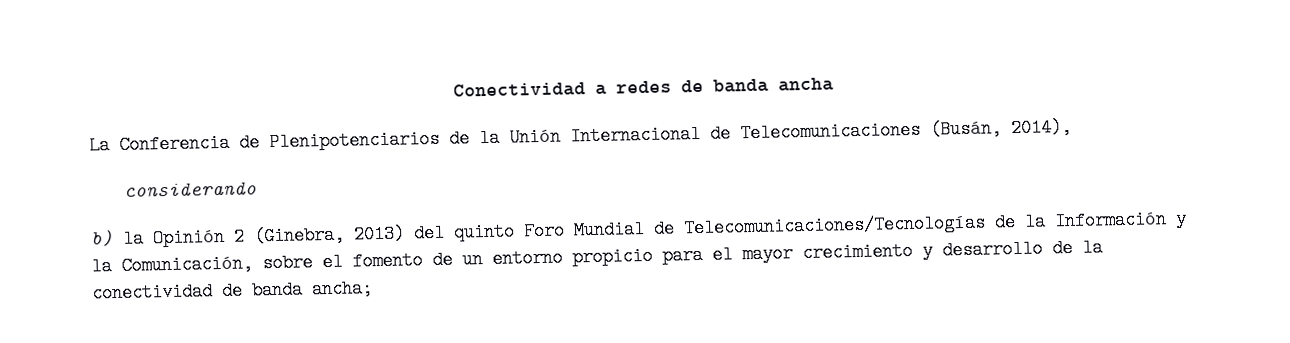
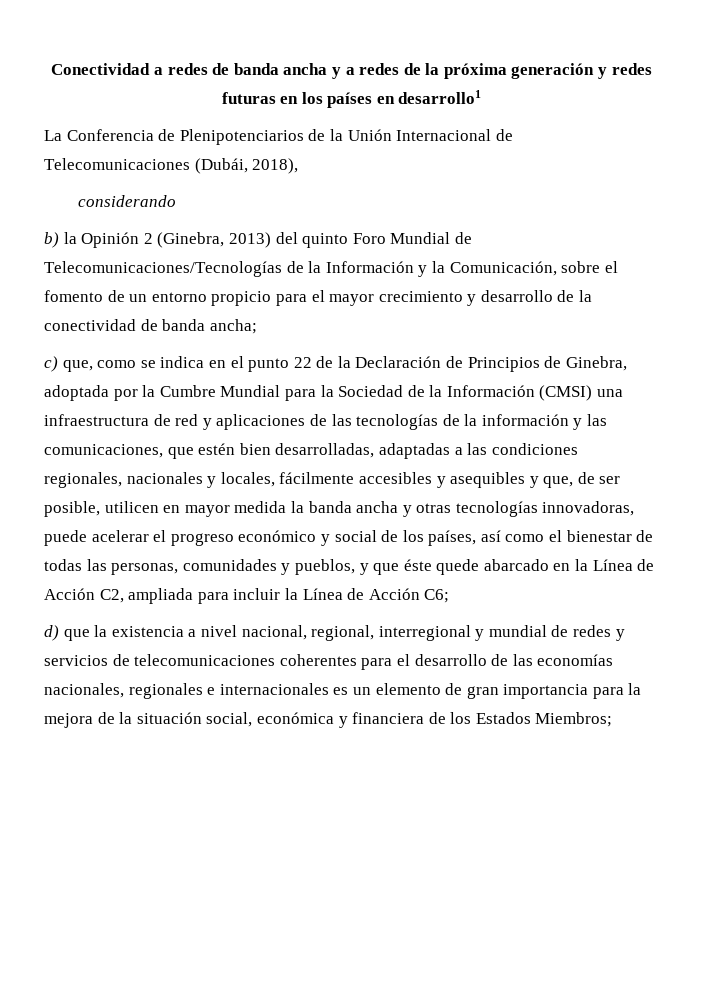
- Conectividad a redes de banda ancha
+ Conectividad a redes de banda ancha y a redes de la próxima generación y redes futuras en los países en desarrollo1
- La Conferencia de Plenipotenciarios de la Unión Internacional de Telecomunicaciones (Busán, 2014),
+ La Conferencia de Plenipotenciarios de la Unión Internacional de Telecomunicaciones (Dubái, 2018),
+ c) que, como se indica en el punto 22 de la Declaración de Principios de Ginebra, adoptada por la Cumbre Mundial para la Sociedad de la Información (CMSI) una infraestructura de red y aplicaciones de las tecnologías de la información y las comunicaciones, que estén bien desarrolladas, adaptadas a las condiciones regionales, nacionales y locales, fácilmente accesibles y asequibles y que, de ser posible, utilicen en mayor medida la banda ancha y otras tecnologías innovadoras, puede acelerar el progreso económico y social de los países, así como el bienestar de todas las personas, comunidades y pueblos, y que éste quede abarcado en la Línea de Acción C2, ampliada para incluir la Línea de Acción C6;
+ d) que la existencia a nivel nacional, regional, interregional y mundial de redes y servicios de telecomunicaciones coherentes para el desarrollo de las economías nacionales, regionales e internacionales es un elemento de gran importancia para la mejora de la situación social, económica y financiera de los Estados Miembros;

